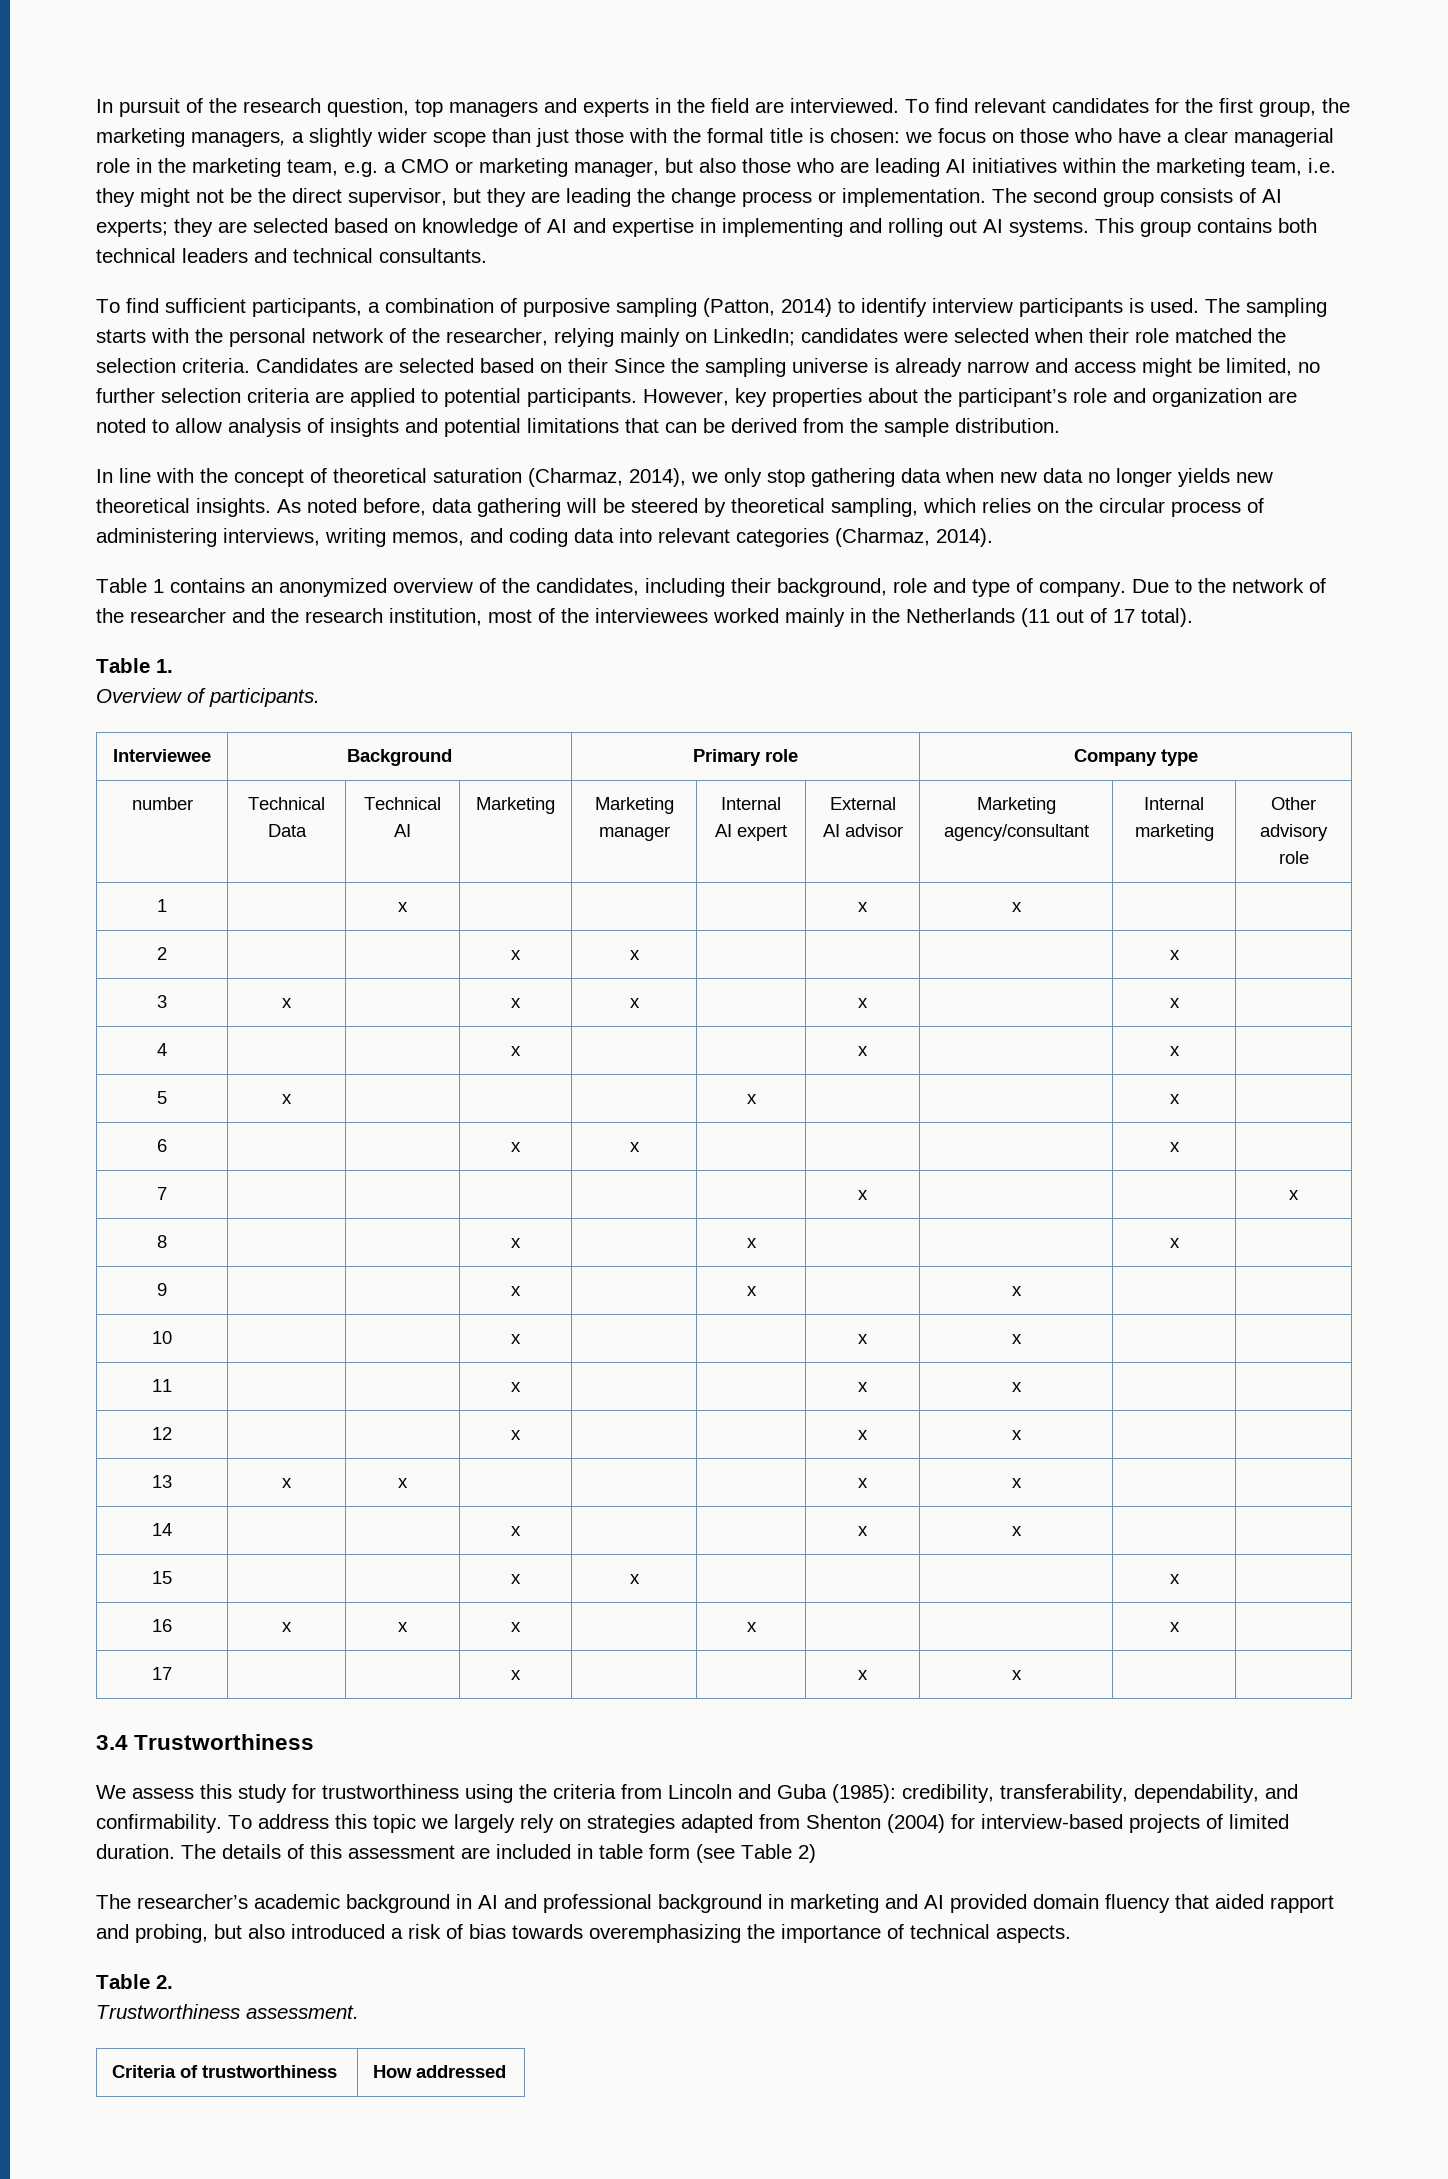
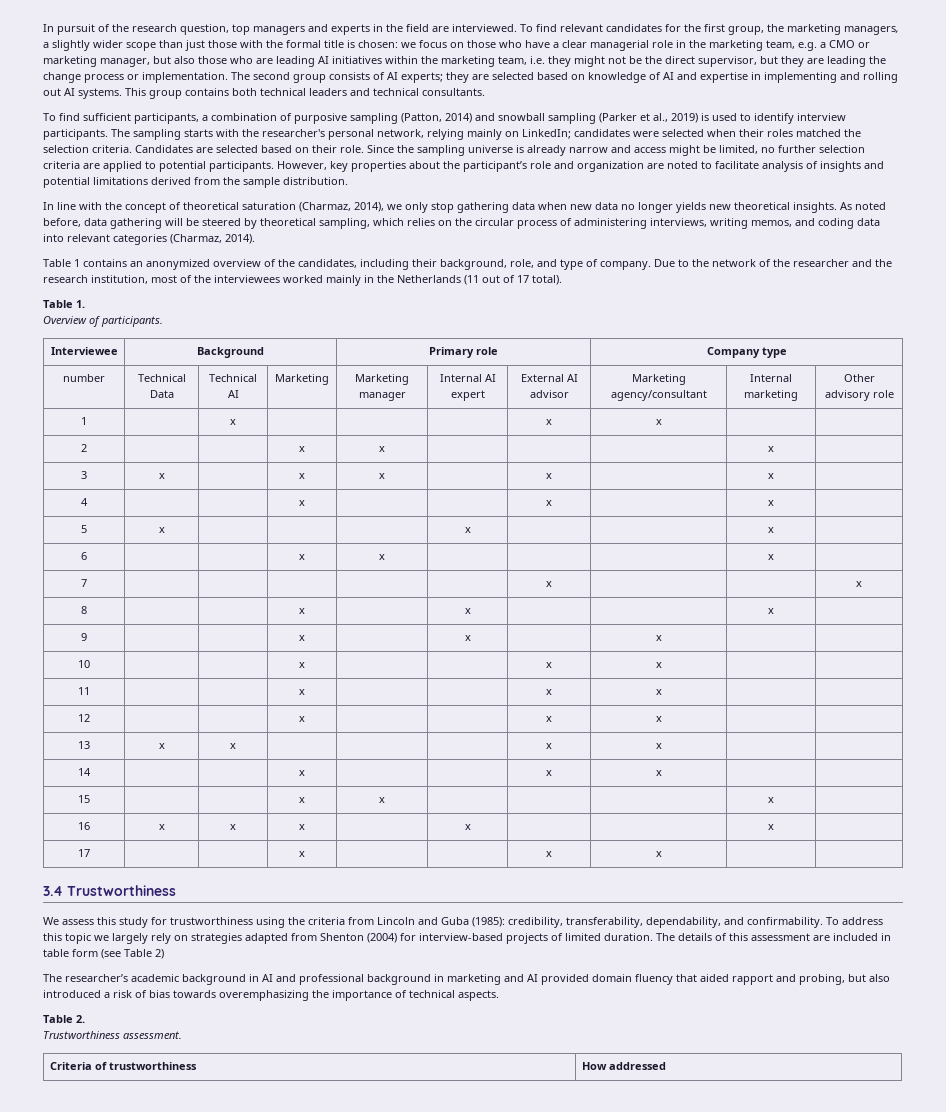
- To find sufficient participants, a combination of purposive sampling (Patton, 2014) to identify interview participants is used.
+ To find sufficient participants, a combination of purposive sampling (Patton, 2014) and snowball sampling (Parker et al., 2019) is used to identify interview participants.
- The sampling starts with the personal network of the researcher, relying mainly on LinkedIn; candidates were selected when their role matched the selection criteria.
+ The sampling starts with the researcher's personal network, relying mainly on LinkedIn; candidates were selected when their roles matched the selection criteria.
- Candidates are selected based on their Since the sampling universe is already narrow and access might be limited, no further selection criteria are applied to potential participants.
+ Candidates are selected based on their role. Since the sampling universe is already narrow and access might be limited, no further selection criteria are applied to potential participants.
- However, key properties about the participant’s role and organization are noted to allow analysis of insights and potential limitations that can be derived from the sample distribution.
+ However, key properties about the participant’s role and organization are noted to facilitate analysis of insights and potential limitations derived from the sample distribution.
- Table 1 contains an anonymized overview of the candidates, including their background, role and type of company.
+ Table 1 contains an anonymized overview of the candidates, including their background, role, and type of company.

